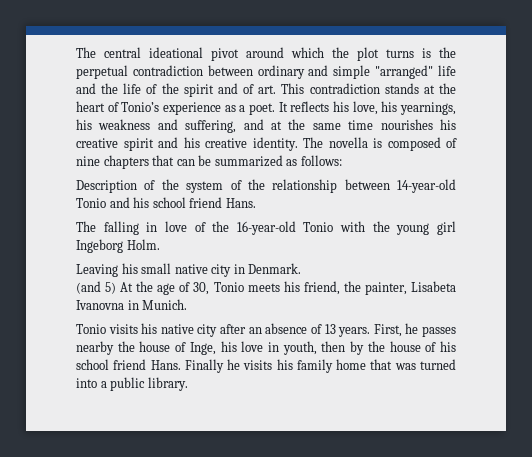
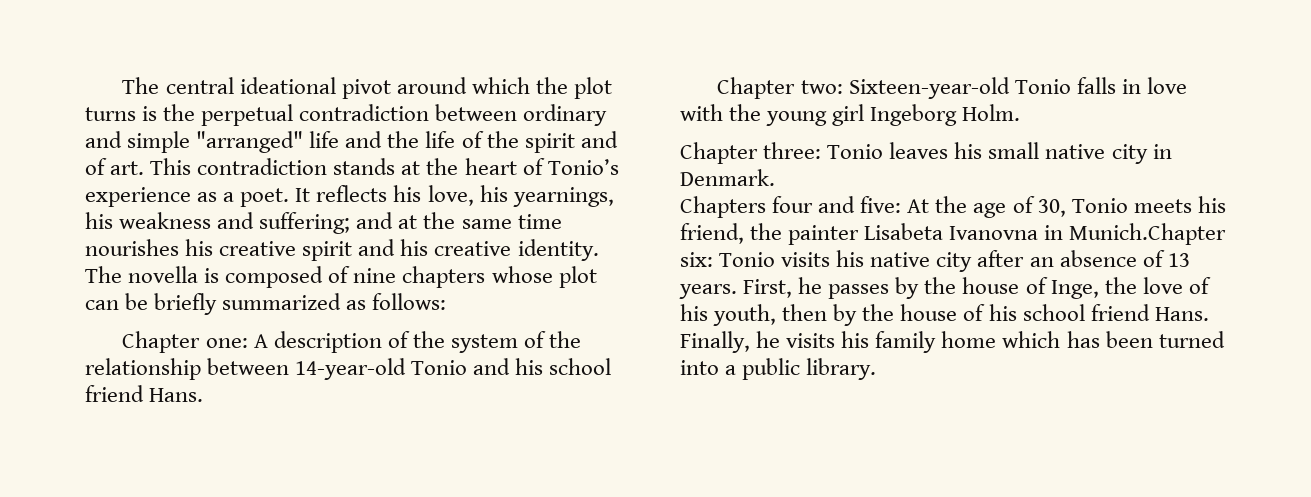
- It reflects his love, his yearnings, his weakness and suffering, and at the same time nourishes his creative spirit and his creative identity.
+ It reflects his love, his yearnings, his weakness and suffering; and at the same time nourishes his creative spirit and his creative identity.
- The novella is composed of nine chapters that can be summarized as follows:
+ The novella is composed of nine chapters whose plot can be briefly summarized as follows:
- Description of the system of the relationship between 14-year-old Tonio and his school friend Hans.
+ Chapter one: A description of the system of the relationship between 14-year-old Tonio and his school friend Hans.
- The falling in love of the 16-year-old Tonio with the young girl Ingeborg Holm.
+ Chapter two: Sixteen-year-old Tonio falls in love with the young girl Ingeborg Holm.
- Leaving his small native city in Denmark.
+ Chapter three: Tonio leaves his small native city in Denmark.
- (and 5) At the age of 30, Tonio meets his friend, the painter, Lisabeta Ivanovna in Munich.
- Tonio visits his native city after an absence of 13 years.
+ Chapters four and five: At the age of 30, Tonio meets his friend, the painter Lisabeta Ivanovna in Munich.Chapter six: Tonio visits his native city after an absence of 13 years.
- First, he passes nearby the house of Inge, his love in youth, then by the house of his school friend Hans.
+ First, he passes by the house of Inge, the love of his youth, then by the house of his school friend Hans.
- Finally he visits his family home that was turned into a public library.
+ Finally, he visits his family home which has been turned into a public library.

